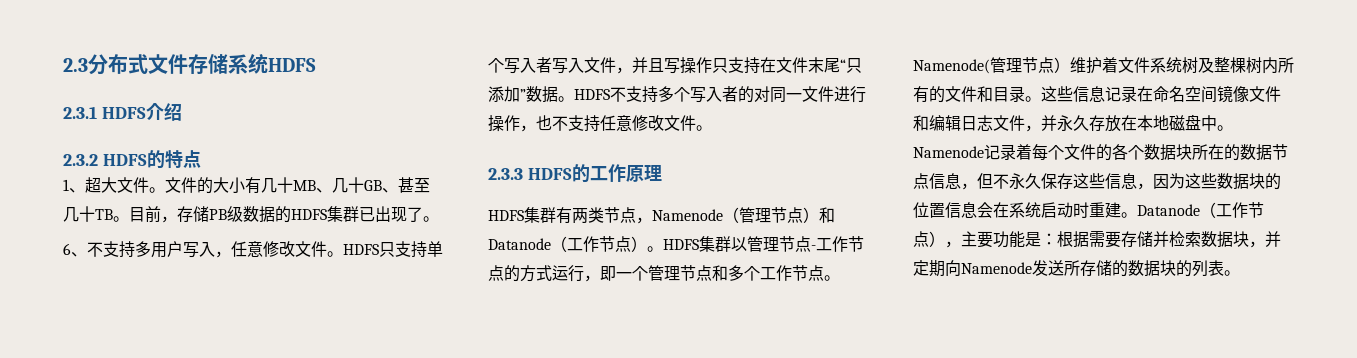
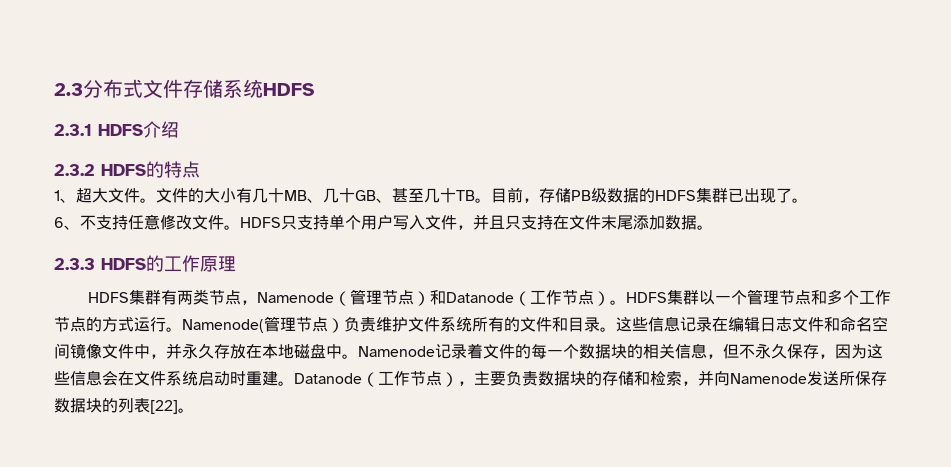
- 6、不支持多用户写入，任意修改文件。
+ 6、不支持任意修改文件。
- HDFS只支持单个写入者写入文件，并且写操作只支持在文件末尾“只添加”数据。HDFS不支持多个写入者的对同一文件进行操作，也不支持任意修改文件。
+ HDFS只支持单个用户写入文件，并且只支持在文件末尾添加数据。
- HDFS集群以管理节点-工作节点的方式运行，即一个管理节点和多个工作节点。
+ HDFS集群以一个管理节点和多个工作节点的方式运行。
- Namenode(管理节点）维护着文件系统树及整棵树内所有的文件和目录。
+ Namenode(管理节点）负责维护文件系统所有的文件和目录。
- 这些信息记录在命名空间镜像文件和编辑日志文件，并永久存放在本地磁盘中。
+ 这些信息记录在编辑日志文件和命名空间镜像文件中，并永久存放在本地磁盘中。
- Namenode记录着每个文件的各个数据块所在的数据节点信息，但不永久保存这些信息，因为这些数据块的位置信息会在系统启动时重建。
+ Namenode记录着文件的每一个数据块的相关信息，但不永久保存，因为这些信息会在文件系统启动时重建。
- Datanode（工作节点），主要功能是：根据需要存储并检索数据块，并定期向Namenode发送所存储的数据块的列表。
+ Datanode（工作节点），主要负责数据块的存储和检索，并向Namenode发送所保存数据块的列表[22]。

